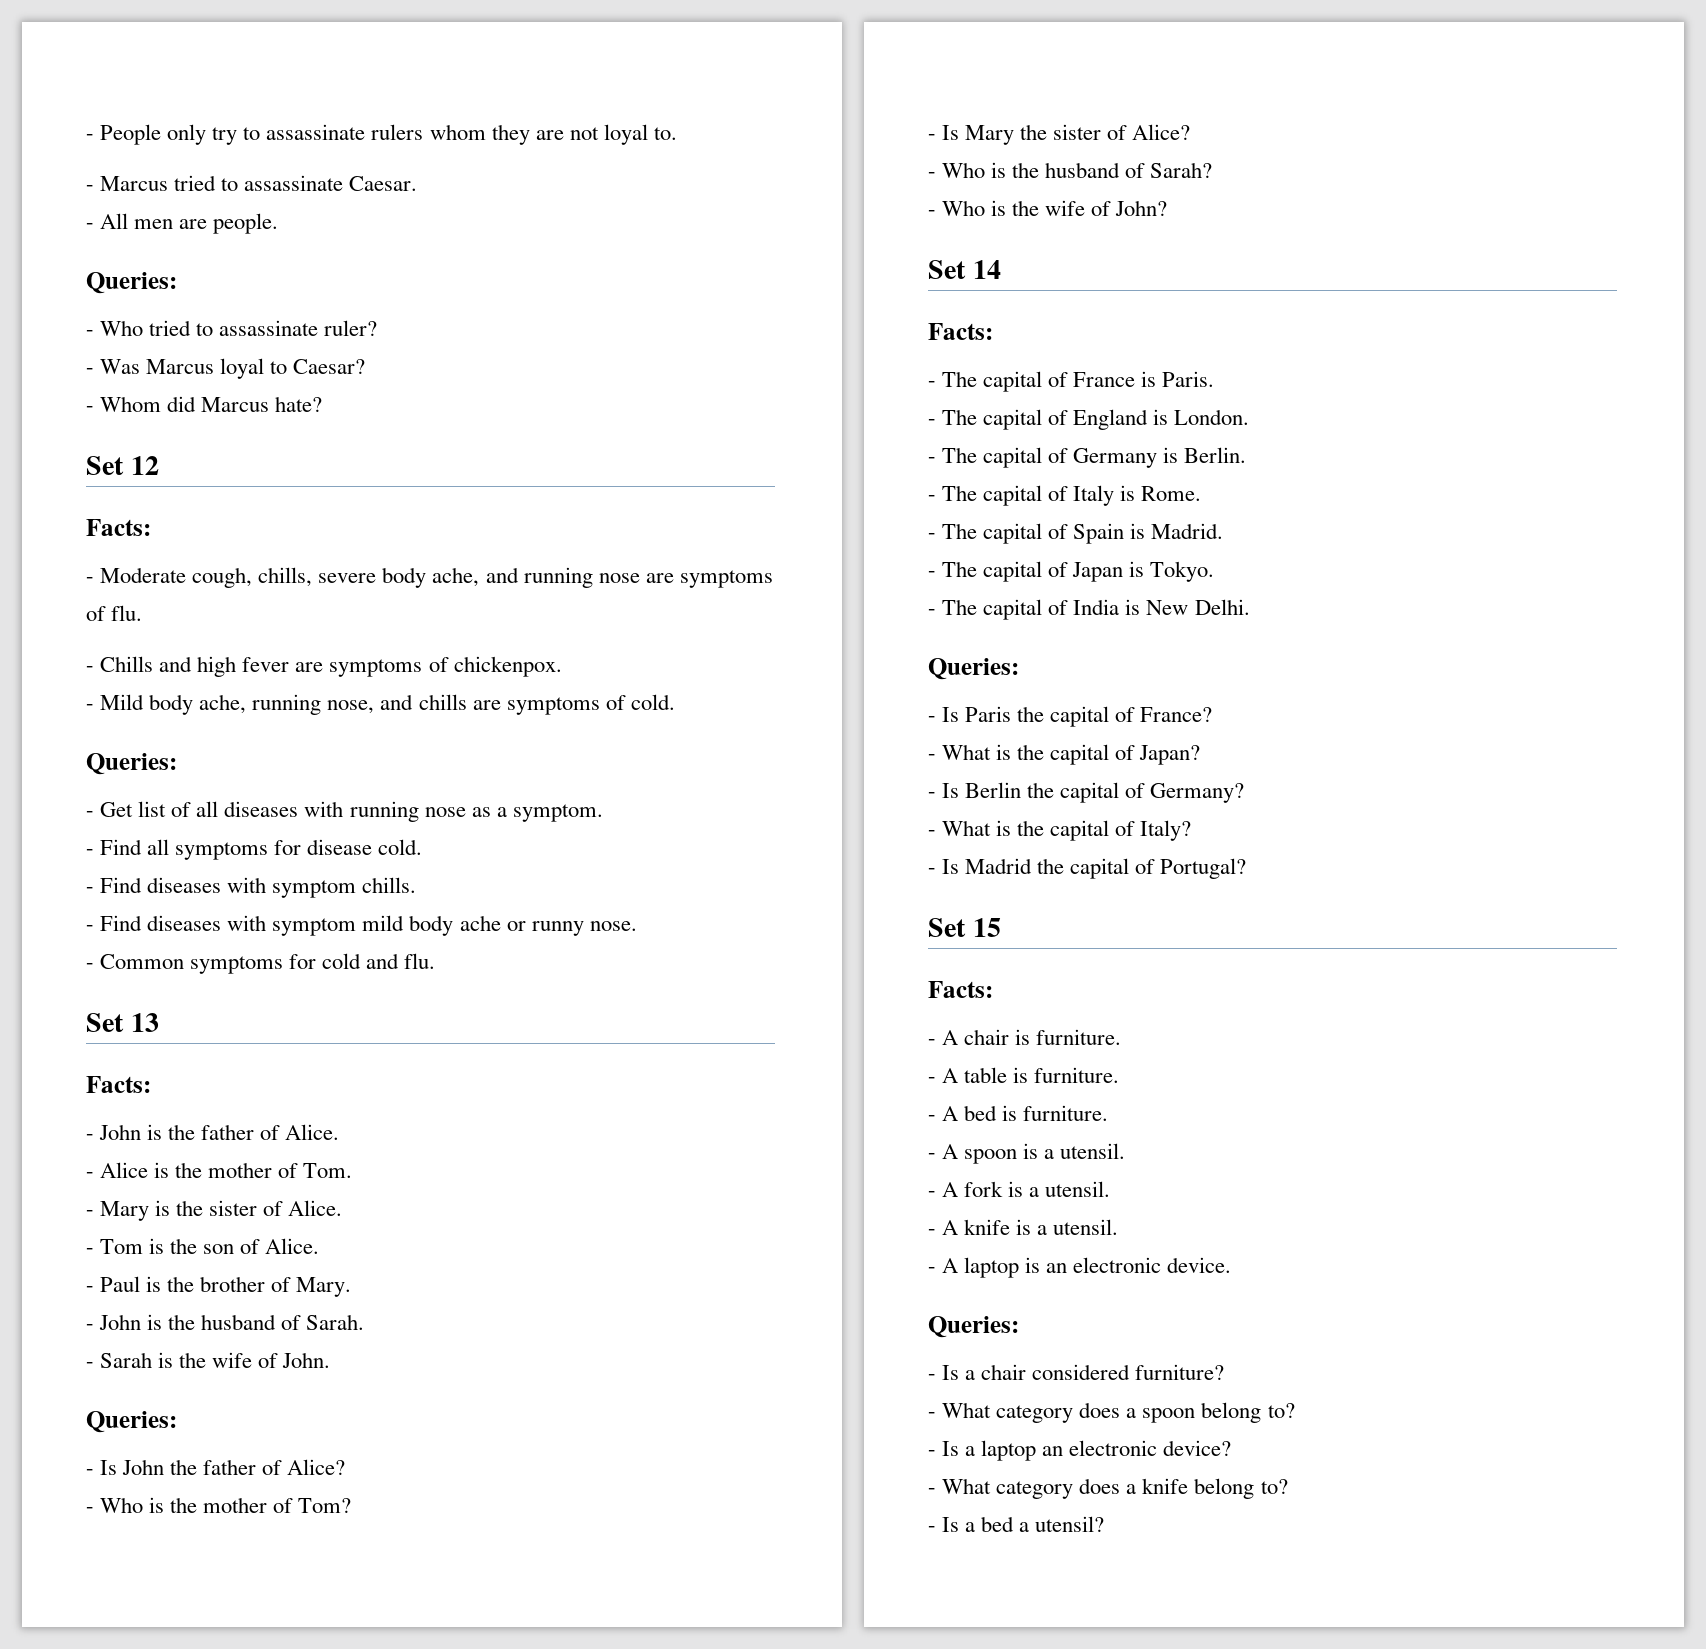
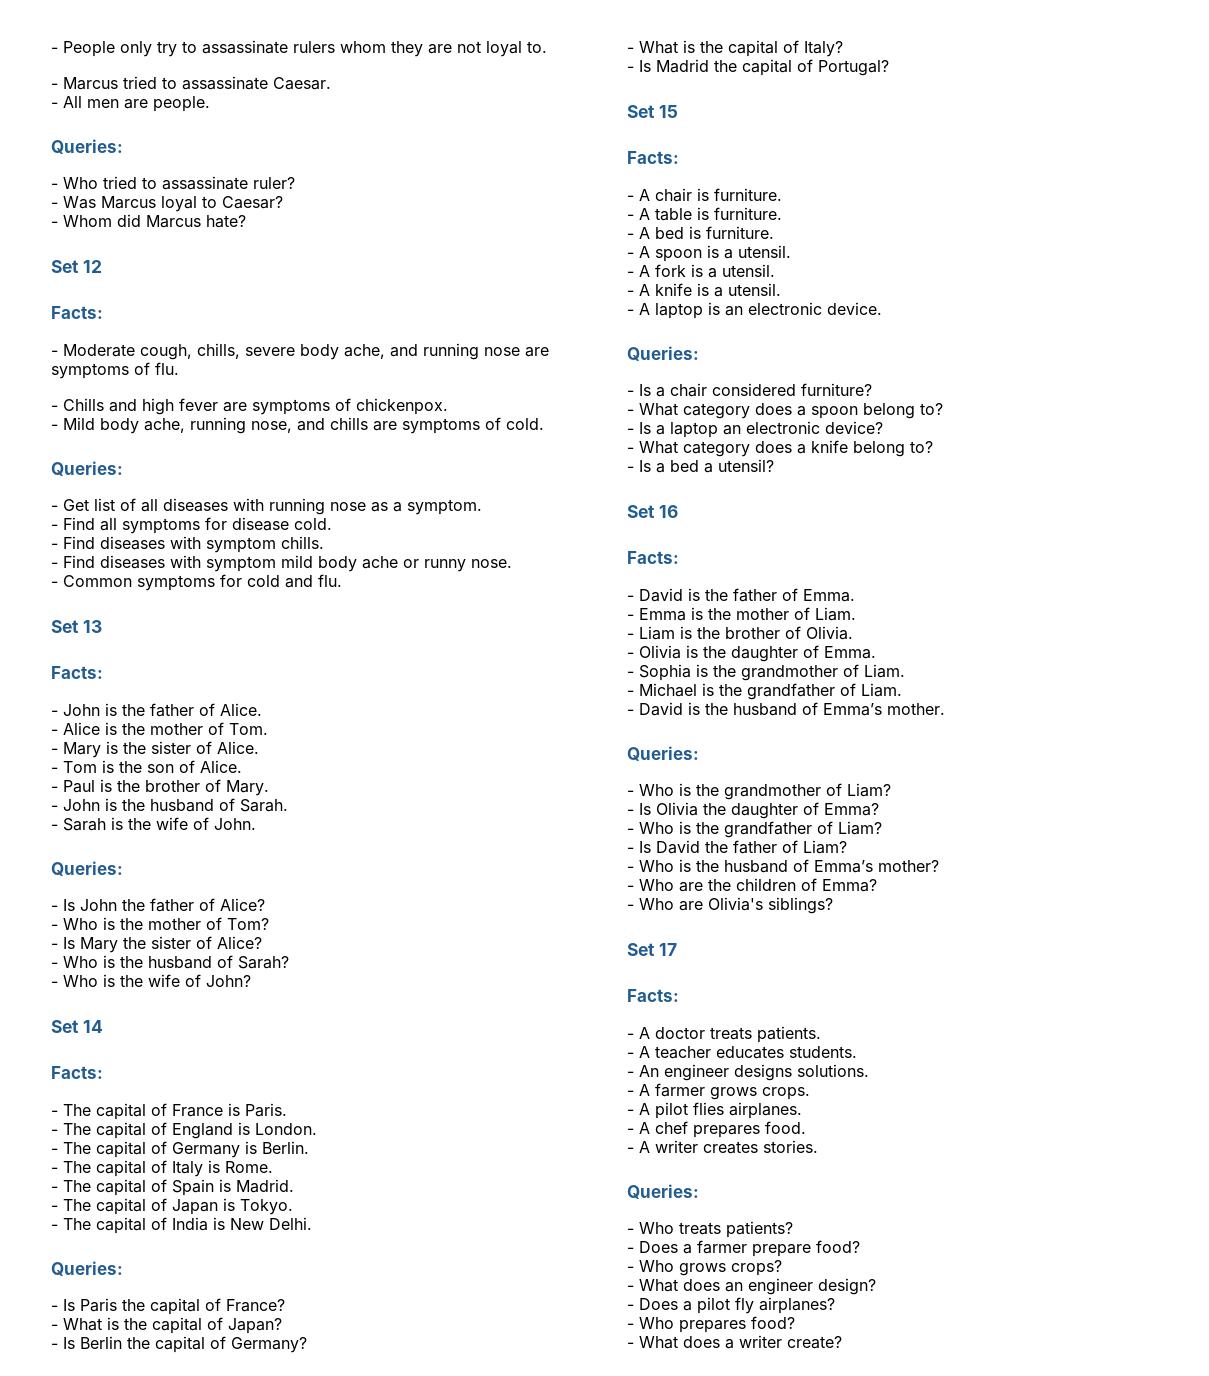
+ Set 16
+ Facts:
+ - David is the father of Emma.
+ - Emma is the mother of Liam.
+ - Liam is the brother of Olivia.
+ - Olivia is the daughter of Emma.
+ - Sophia is the grandmother of Liam.
+ - Michael is the grandfather of Liam.
+ - David is the husband of Emma’s mother.
+ Queries:
+ - Who is the grandmother of Liam?
+ - Is Olivia the daughter of Emma?
+ - Who is the grandfather of Liam?
+ - Is David the father of Liam?
+ - Who is the husband of Emma’s mother?
+ - Who are the children of Emma?
+ - Who are Olivia's siblings?
+ Set 17
+ Facts:
+ - A doctor treats patients.
+ - A teacher educates students.
+ - An engineer designs solutions.
+ - A farmer grows crops.
+ - A pilot flies airplanes.
+ - A chef prepares food.
+ - A writer creates stories.
+ Queries:
+ - Who treats patients?
+ - Does a farmer prepare food?
+ - Who grows crops?
+ - What does an engineer design?
+ - Does a pilot fly airplanes?
+ - Who prepares food?
+ - What does a writer create?

